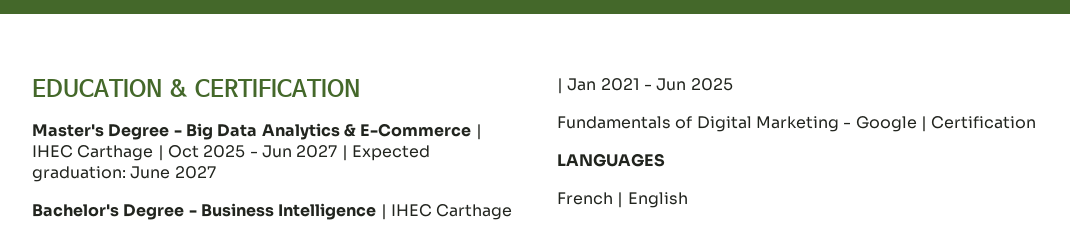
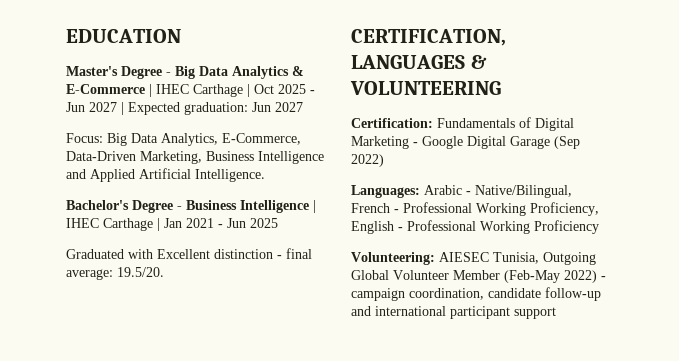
- EDUCATION & CERTIFICATION
+ EDUCATION
- Master's Degree - Big Data Analytics & E-Commerce | IHEC Carthage | Oct 2025 - Jun 2027 | Expected graduation: June 2027
+ Master's Degree - Big Data Analytics & E-Commerce | IHEC Carthage | Oct 2025 - Jun 2027 | Expected graduation: Jun 2027
+ Focus: Big Data Analytics, E-Commerce, Data-Driven Marketing, Business Intelligence and Applied Artificial Intelligence.
- Fundamentals of Digital Marketing - Google | Certification
- LANGUAGES
- French | English
+ Graduated with Excellent distinction - final average: 19.5/20.
+ CERTIFICATION, LANGUAGES & VOLUNTEERING
+ Certification: Fundamentals of Digital Marketing - Google Digital Garage (Sep 2022)
+ Languages: Arabic - Native/Bilingual, French - Professional Working Proficiency, English - Professional Working Proficiency
+ Volunteering: AIESEC Tunisia, Outgoing Global Volunteer Member (Feb-May 2022) - campaign coordination, candidate follow-up and international participant support

